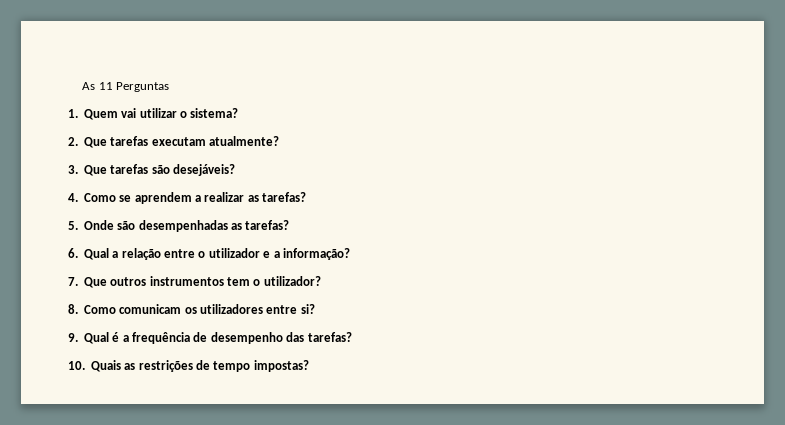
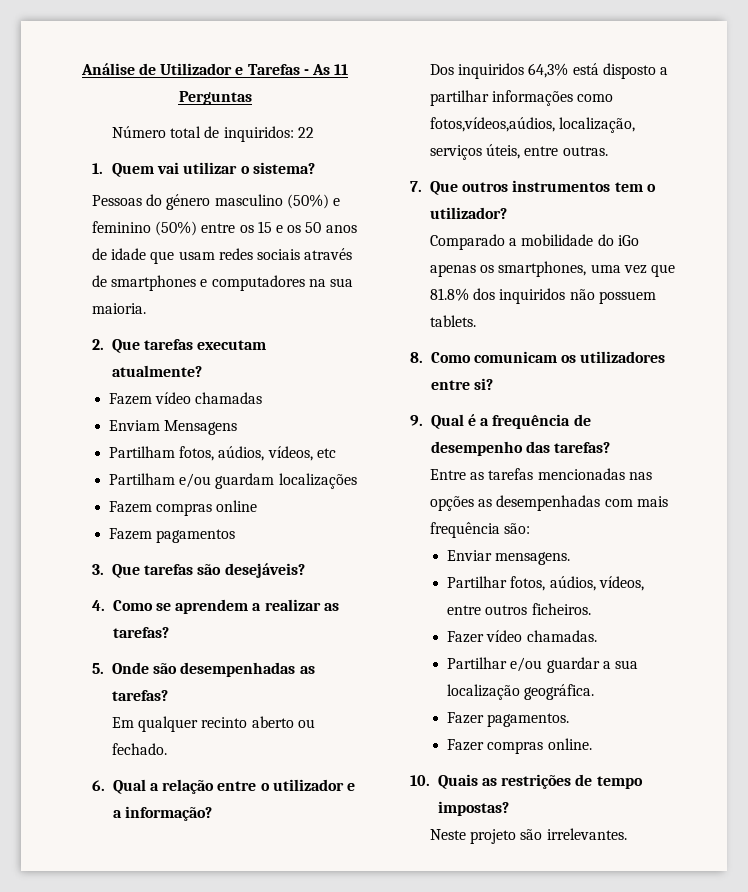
- As 11 Perguntas
+ Análise de Utilizador e Tarefas - As 11 Perguntas
+ Número total de inquiridos: 22
+ Pessoas do género masculino (50%) e feminino (50%) entre os 15 e os 50 anos de idade que usam redes sociais através de smartphones e computadores na sua maioria.
+ Fazem vídeo chamadas
+ Enviam Mensagens
+ Partilham fotos, aúdios, vídeos, etc
+ Partilham e/ou guardam localizações
+ Fazem compras online
+ Fazem pagamentos
+ Em qualquer recinto aberto ou fechado.
+ Dos inquiridos 64,3% está disposto a partilhar informações como fotos,vídeos,aúdios, localização, serviços úteis, entre outras.
+ Comparado a mobilidade do iGo apenas os smartphones, uma vez que 81.8% dos inquiridos não possuem tablets.
+ Entre as tarefas mencionadas nas opções as desempenhadas com mais frequência são:
+ Enviar mensagens.
+ Partilhar fotos, aúdios, vídeos, entre outros ficheiros.
+ Fazer vídeo chamadas.
+ Partilhar e/ou guardar a sua localização geográfica.
+ Fazer pagamentos.
+ Fazer compras online.
+ Neste projeto são irrelevantes.

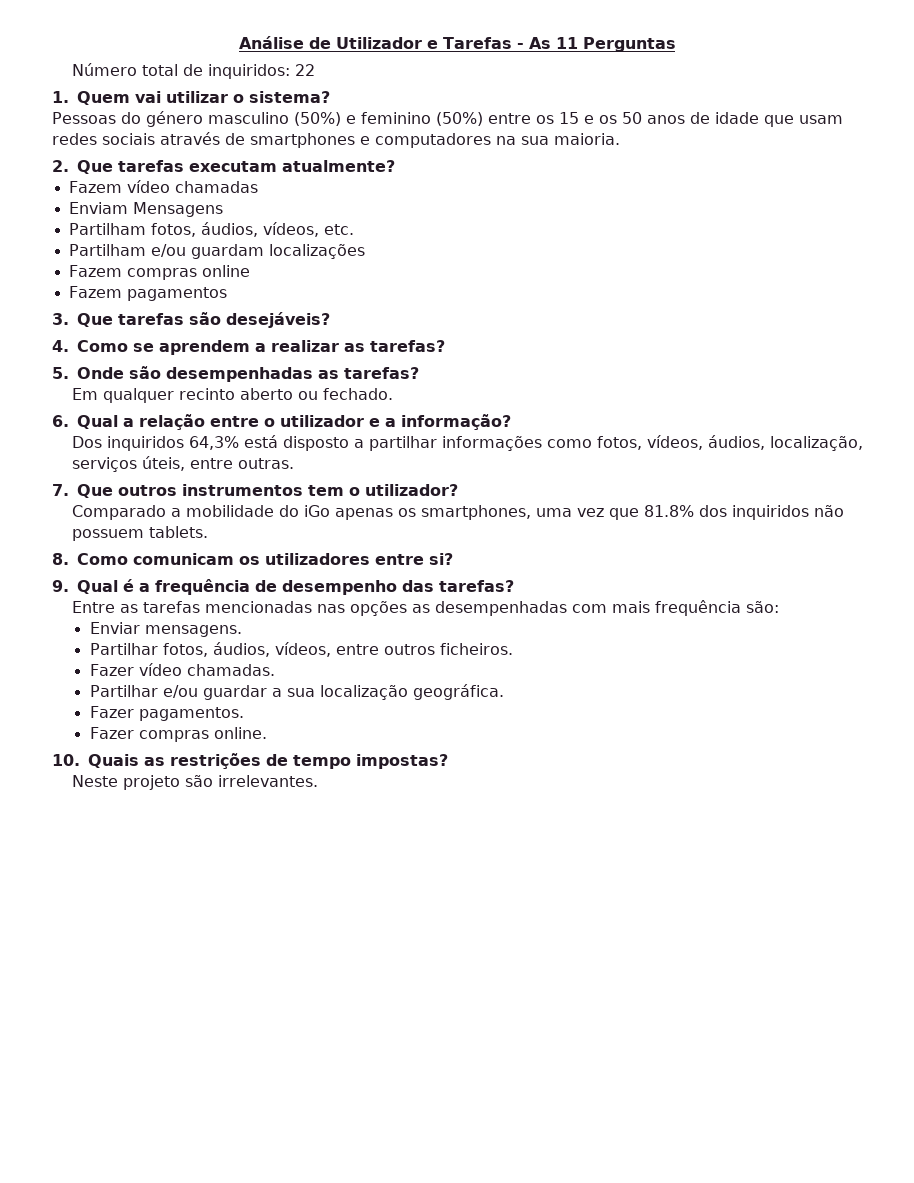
- Partilham fotos, aúdios, vídeos, etc
+ Partilham fotos, áudios, vídeos, etc.
- Dos inquiridos 64,3% está disposto a partilhar informações como fotos,vídeos,aúdios, localização, serviços úteis, entre outras.
+ Dos inquiridos 64,3% está disposto a partilhar informações como fotos, vídeos, áudios, localização, serviços úteis, entre outras.
- Partilhar fotos, aúdios, vídeos, entre outros ficheiros.
+ Partilhar fotos, áudios, vídeos, entre outros ficheiros.

